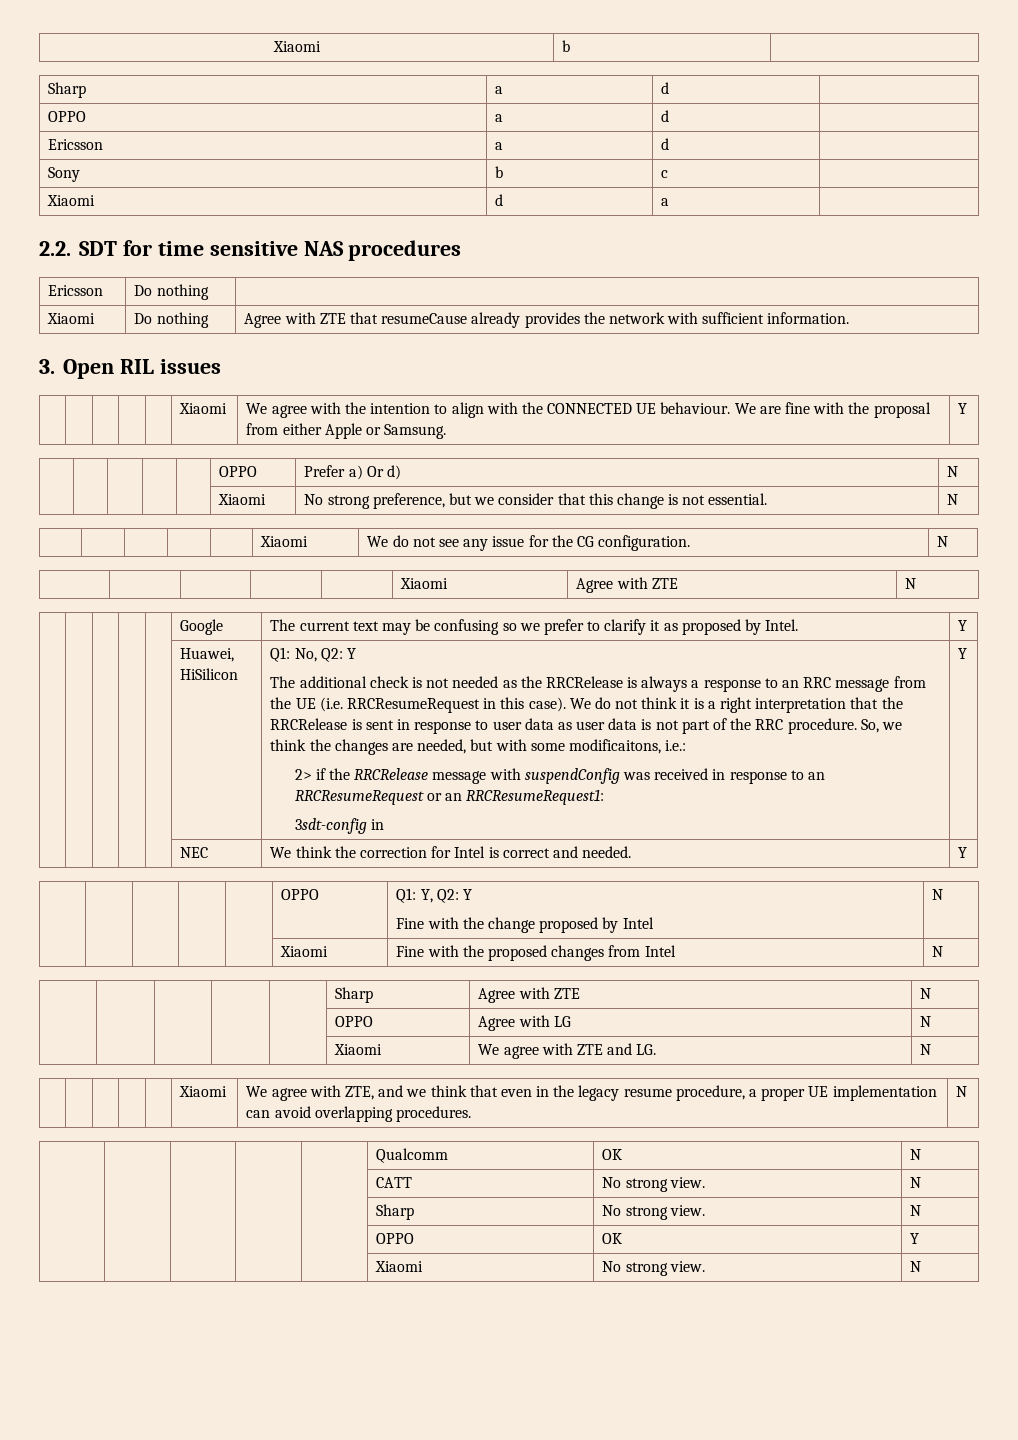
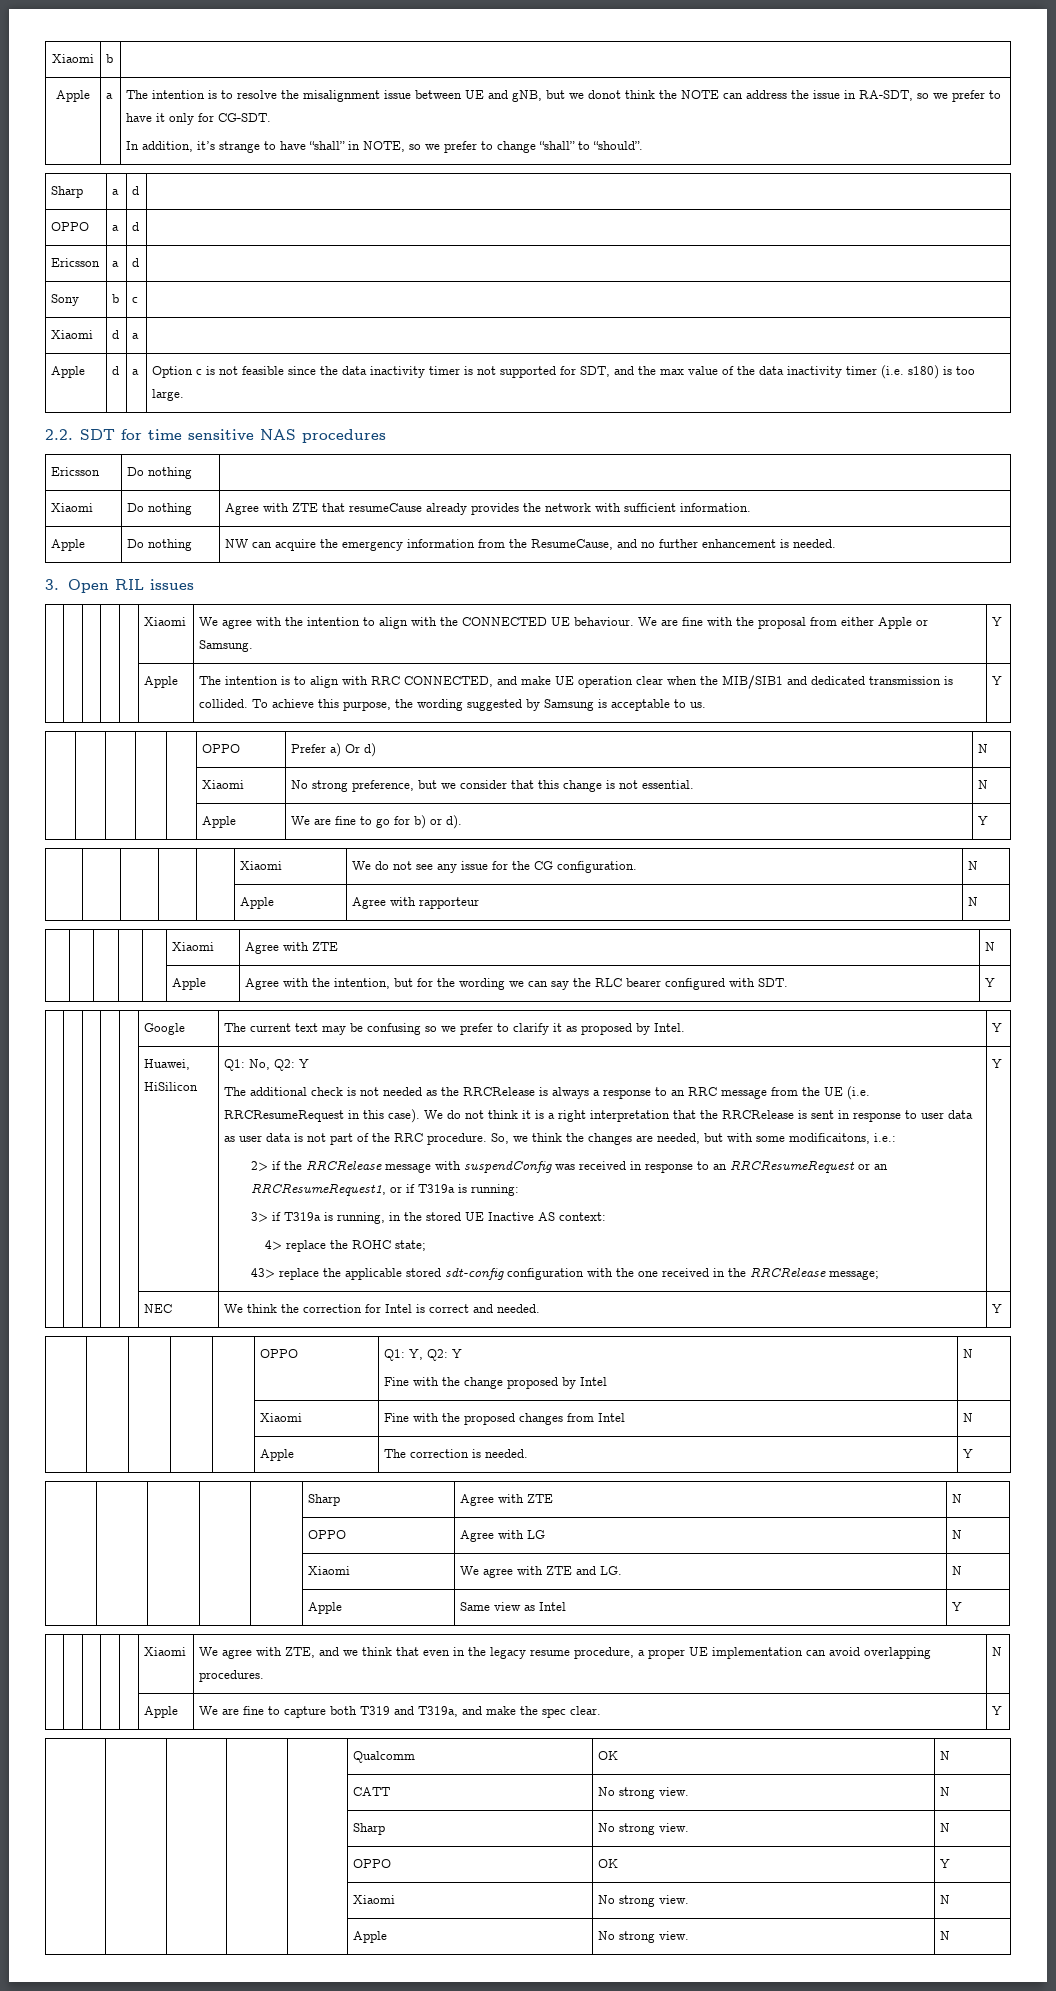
+ Apple | a | The intention is to resolve the misalignment issue between UE and gNB, but we donot think the NOTE can address the issue in RA-SDT, so we prefer to have it only for CG-SDT.
+ In addition, it’s strange to have “shall” in NOTE, so we prefer to change “shall” to “should”.
+ Apple | d | a | Option c is not feasible since the data inactivity timer is not supported for SDT, and the max value of the data inactivity timer (i.e. s180) is too large.
+ Apple | Do nothing | NW can acquire the emergency information from the ResumeCause, and no further enhancement is needed.
+ | | | | | Apple | The intention is to align with RRC CONNECTED, and make UE operation clear when the MIB/SIB1 and dedicated transmission is collided. To achieve this purpose, the wording suggested by Samsung is acceptable to us. | Y
+ | | | | | Apple | We are fine to go for b) or d). | Y
+ | | | | | Apple | Agree with rapporteur | N
+ | | | | | Apple | Agree with the intention, but for the wording we can say the RLC bearer configured with SDT. | Y
- 2> if the RRCRelease message with suspendConfig was received in response to an RRCResumeRequest or an RRCResumeRequest1:
- 3sdt-config in
+ 2> if the RRCRelease message with suspendConfig was received in response to an RRCResumeRequest or an RRCResumeRequest1, or if T319a is running:
+ 3> if T319a is running, in the stored UE Inactive AS context:
+ 4> replace the ROHC state;
+ 43> replace the applicable stored sdt-config configuration with the one received in the RRCRelease message;
+ | | | | | Apple | The correction is needed. | Y
+ | | | | | Apple | Same view as Intel | Y
+ | | | | | Apple | We are fine to capture both T319 and T319a, and make the spec clear. | Y
+ | | | | | Apple | No strong view. | N

